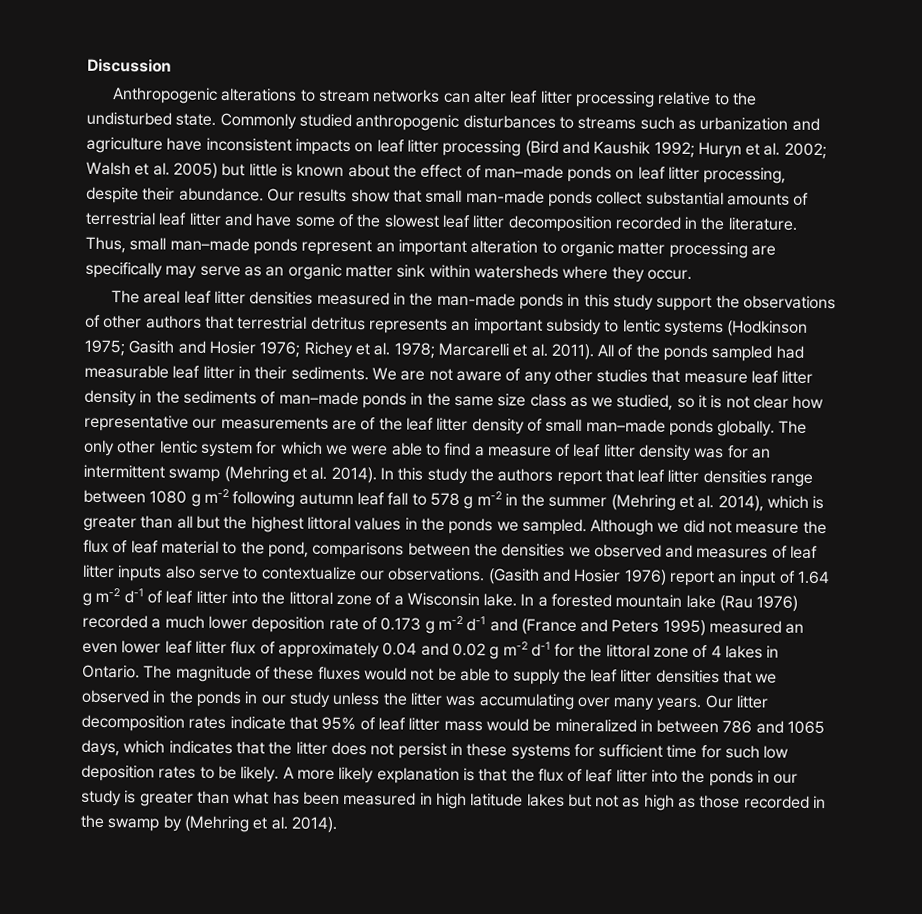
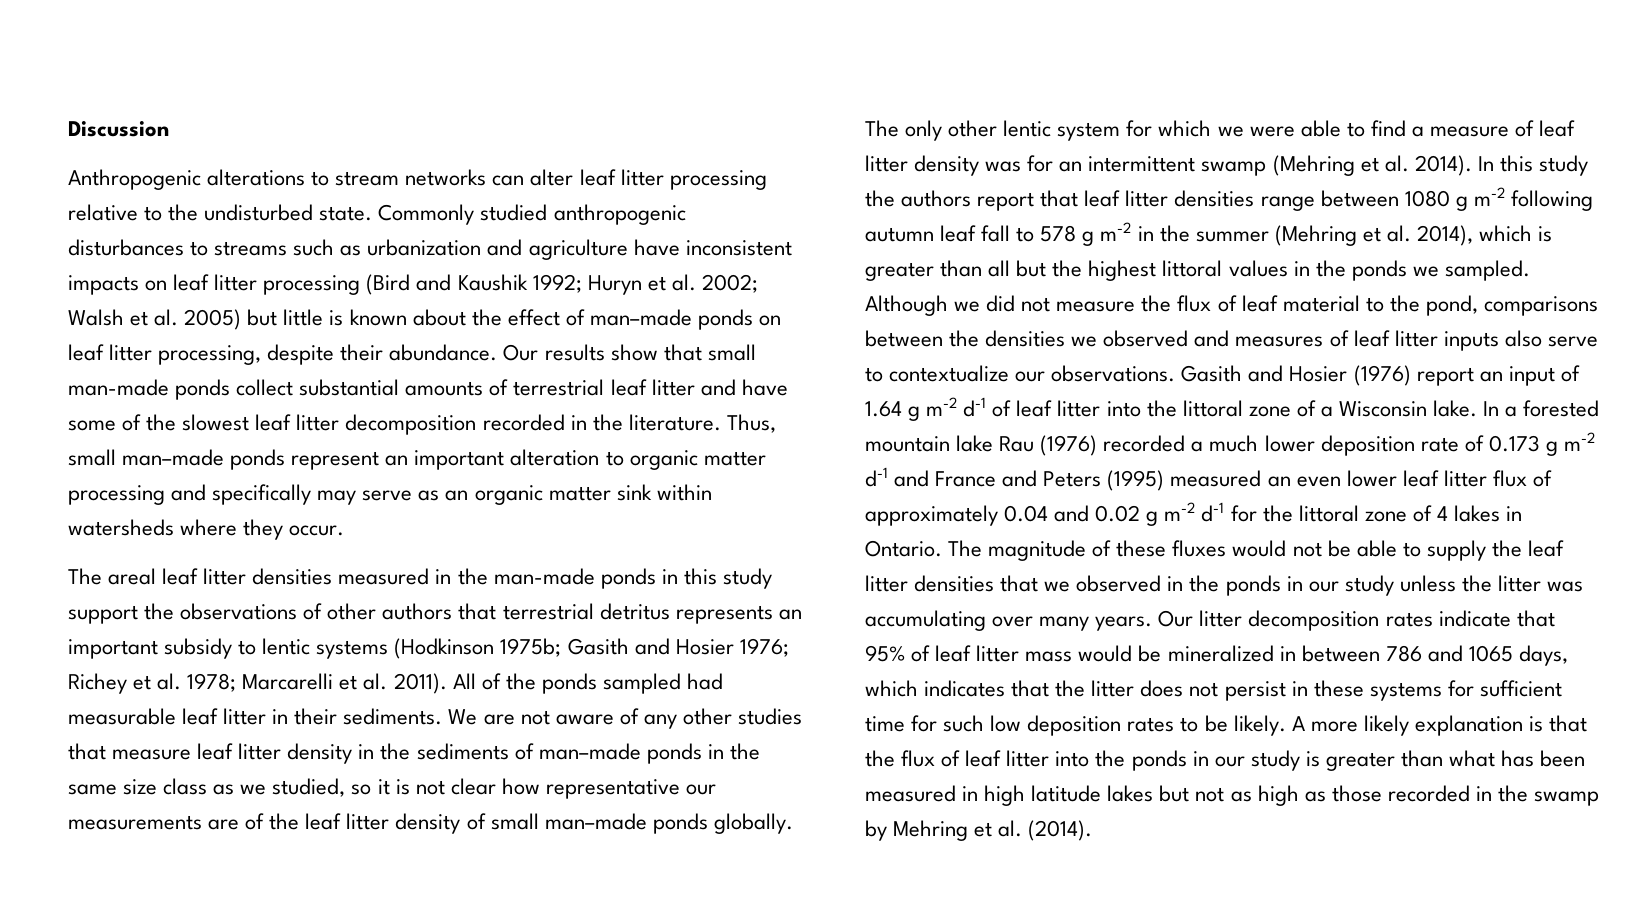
- Thus, small man–made ponds represent an important alteration to organic matter processing are specifically may serve as an organic matter sink within watersheds where they occur.
+ Thus, small man–made ponds represent an important alteration to organic matter processing and specifically may serve as an organic matter sink within watersheds where they occur.
- The areal leaf litter densities measured in the man-made ponds in this study support the observations of other authors that terrestrial detritus represents an important subsidy to lentic systems (Hodkinson 1975; Gasith and Hosier 1976; Richey et al. 1978; Marcarelli et al. 2011).
+ The areal leaf litter densities measured in the man-made ponds in this study support the observations of other authors that terrestrial detritus represents an important subsidy to lentic systems (Hodkinson 1975b; Gasith and Hosier 1976; Richey et al. 1978; Marcarelli et al. 2011).
- (Gasith and Hosier 1976) report an input of 1.64 g m-2 d-1 of leaf litter into the littoral zone of a Wisconsin lake.
+ Gasith and Hosier (1976) report an input of 1.64 g m-2 d-1 of leaf litter into the littoral zone of a Wisconsin lake.
- In a forested mountain lake (Rau 1976) recorded a much lower deposition rate of 0.173 g m-2 d-1 and (France and Peters 1995) measured an even lower leaf litter flux of approximately 0.04 and 0.02 g m-2 d-1 for the littoral zone of 4 lakes in Ontario.
+ In a forested mountain lake Rau (1976) recorded a much lower deposition rate of 0.173 g m-2 d-1 and France and Peters (1995) measured an even lower leaf litter flux of approximately 0.04 and 0.02 g m-2 d-1 for the littoral zone of 4 lakes in Ontario.
- A more likely explanation is that the flux of leaf litter into the ponds in our study is greater than what has been measured in high latitude lakes but not as high as those recorded in the swamp by (Mehring et al. 2014).
+ A more likely explanation is that the flux of leaf litter into the ponds in our study is greater than what has been measured in high latitude lakes but not as high as those recorded in the swamp by Mehring et al. (2014).

